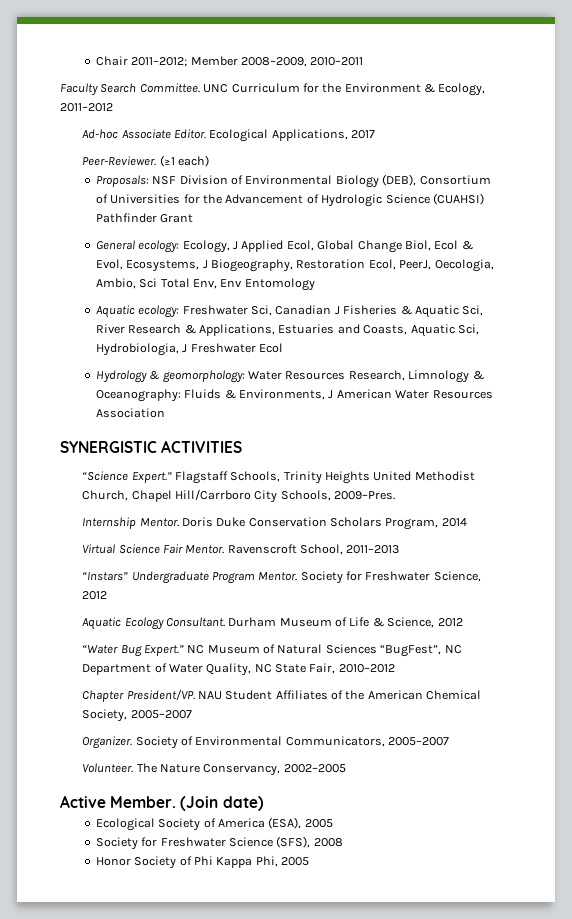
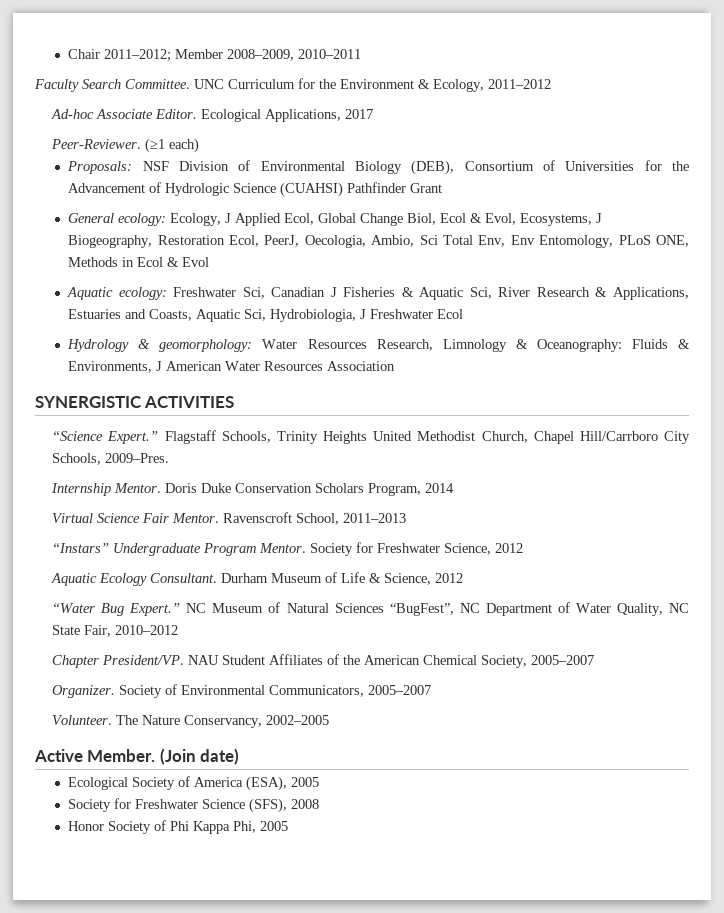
- General ecology: Ecology, J Applied Ecol, Global Change Biol, Ecol & Evol, Ecosystems, J Biogeography, Restoration Ecol, PeerJ, Oecologia, Ambio, Sci Total Env, Env Entomology
+ General ecology: Ecology, J Applied Ecol, Global Change Biol, Ecol & Evol, Ecosystems, J Biogeography, Restoration Ecol, PeerJ, Oecologia, Ambio, Sci Total Env, Env Entomology, PLoS ONE, Methods in Ecol & Evol

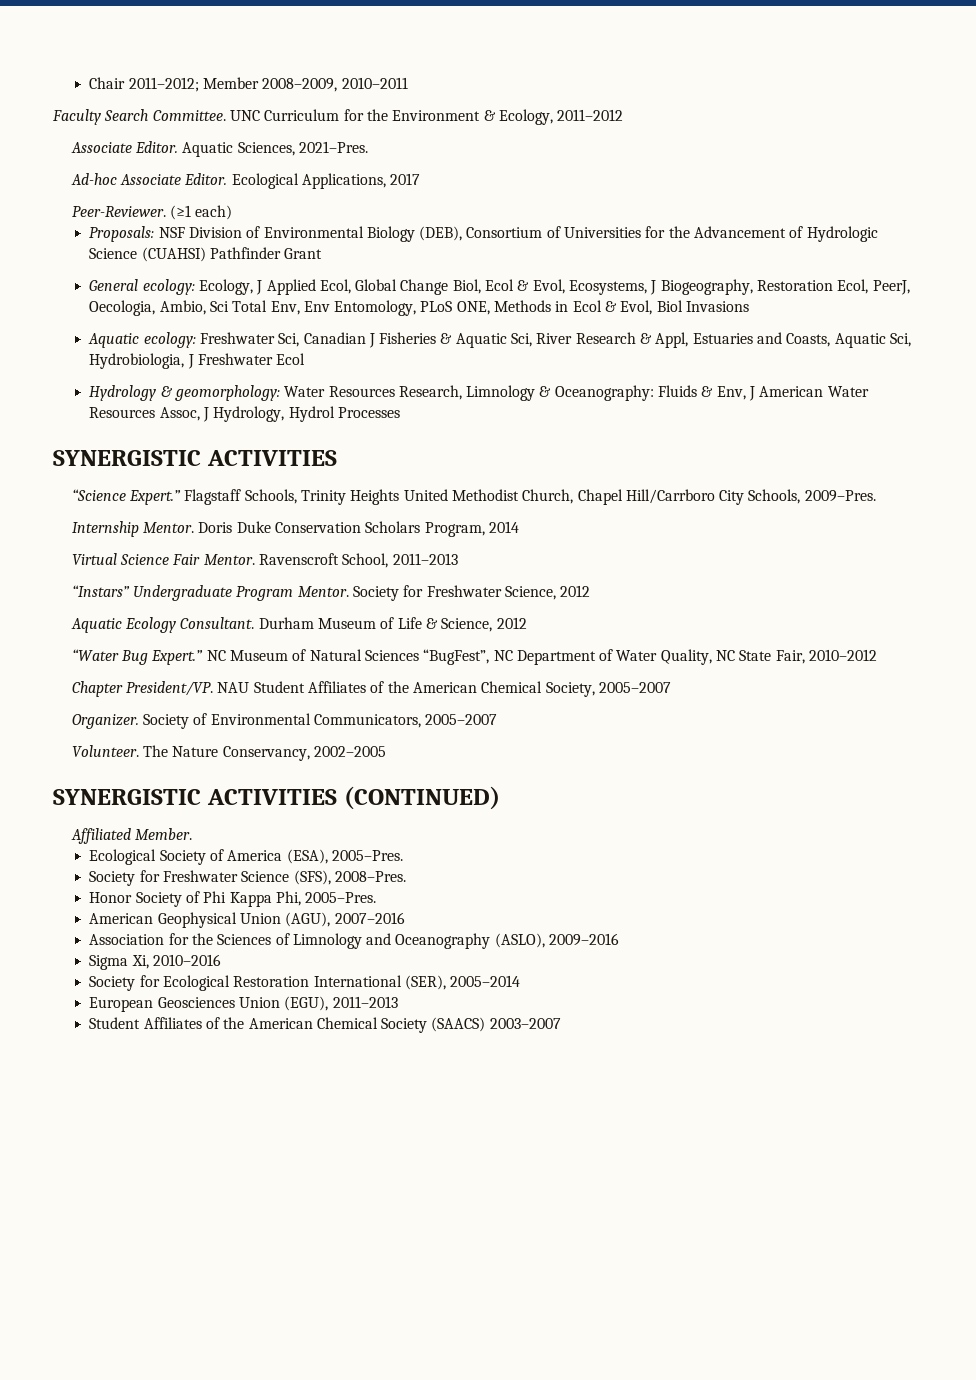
+ Associate Editor. Aquatic Sciences, 2021–Pres.
- General ecology: Ecology, J Applied Ecol, Global Change Biol, Ecol & Evol, Ecosystems, J Biogeography, Restoration Ecol, PeerJ, Oecologia, Ambio, Sci Total Env, Env Entomology, PLoS ONE, Methods in Ecol & Evol
+ General ecology: Ecology, J Applied Ecol, Global Change Biol, Ecol & Evol, Ecosystems, J Biogeography, Restoration Ecol, PeerJ, Oecologia, Ambio, Sci Total Env, Env Entomology, PLoS ONE, Methods in Ecol & Evol, Biol Invasions
- Aquatic ecology: Freshwater Sci, Canadian J Fisheries & Aquatic Sci, River Research & Applications, Estuaries and Coasts, Aquatic Sci, Hydrobiologia, J Freshwater Ecol
+ Aquatic ecology: Freshwater Sci, Canadian J Fisheries & Aquatic Sci, River Research & Appl, Estuaries and Coasts, Aquatic Sci, Hydrobiologia, J Freshwater Ecol
- Hydrology & geomorphology: Water Resources Research, Limnology & Oceanography: Fluids & Environments, J American Water Resources Association
+ Hydrology & geomorphology: Water Resources Research, Limnology & Oceanography: Fluids & Env, J American Water Resources Assoc, J Hydrology, Hydrol Processes
- Active Member. (Join date)
+ SYNERGISTIC ACTIVITIES (CONTINUED)
+ Affiliated Member.
- Ecological Society of America (ESA), 2005
+ Ecological Society of America (ESA), 2005–Pres.
- Society for Freshwater Science (SFS), 2008
+ Society for Freshwater Science (SFS), 2008–Pres.
- Honor Society of Phi Kappa Phi, 2005
+ Honor Society of Phi Kappa Phi, 2005–Pres.
+ American Geophysical Union (AGU), 2007–2016
+ Association for the Sciences of Limnology and Oceanography (ASLO), 2009–2016
+ Sigma Xi, 2010–2016
+ Society for Ecological Restoration International (SER), 2005–2014
+ European Geosciences Union (EGU), 2011–2013
+ Student Affiliates of the American Chemical Society (SAACS) 2003–2007

